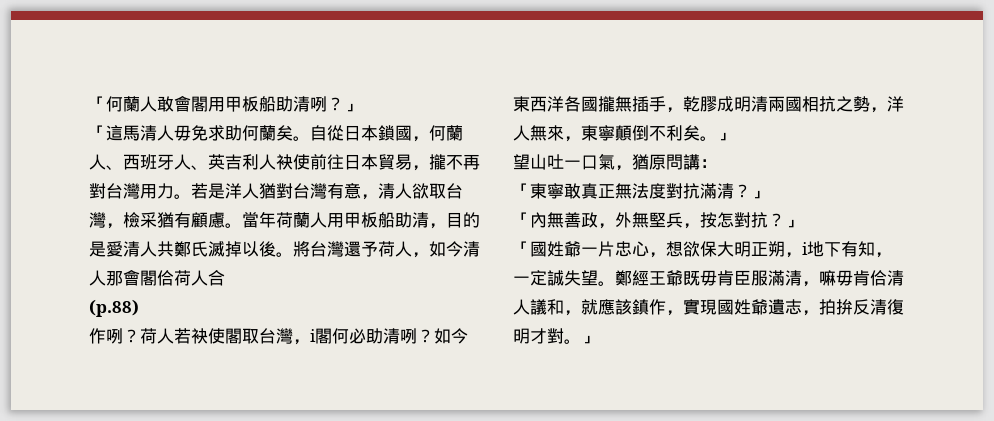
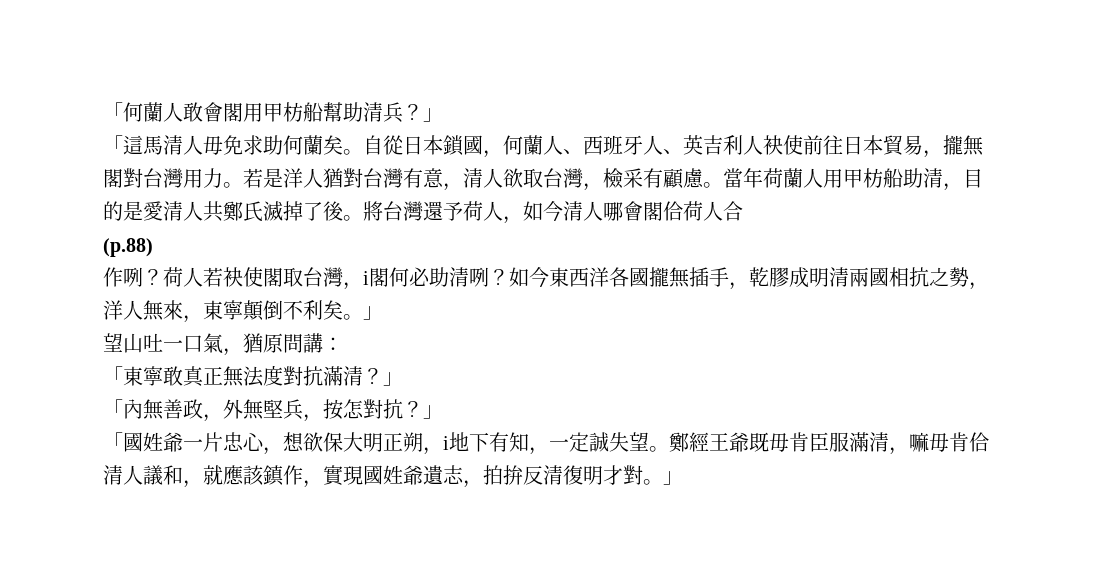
- 「何蘭人敢會閣用甲板船助清咧？」
+ 「何蘭人敢會閣用甲枋船幫助清兵？」
- 自從日本鎖國，何蘭人、西班牙人、英吉利人袂使前往日本貿易，攏不再對台灣用力。
+ 自從日本鎖國，何蘭人、西班牙人、英吉利人袂使前往日本貿易，攏無閣對台灣用力。
- 若是洋人猶對台灣有意，清人欲取台灣，檢采猶有顧慮。
+ 若是洋人猶對台灣有意，清人欲取台灣，檢采有顧慮。
- 當年荷蘭人用甲板船助清，目的是愛清人共鄭氏滅掉以後。
+ 當年荷蘭人用甲枋船助清，目的是愛清人共鄭氏滅掉了後。
- 將台灣還予荷人，如今清人那會閣佮荷人合
+ 將台灣還予荷人，如今清人哪會閣佮荷人合

